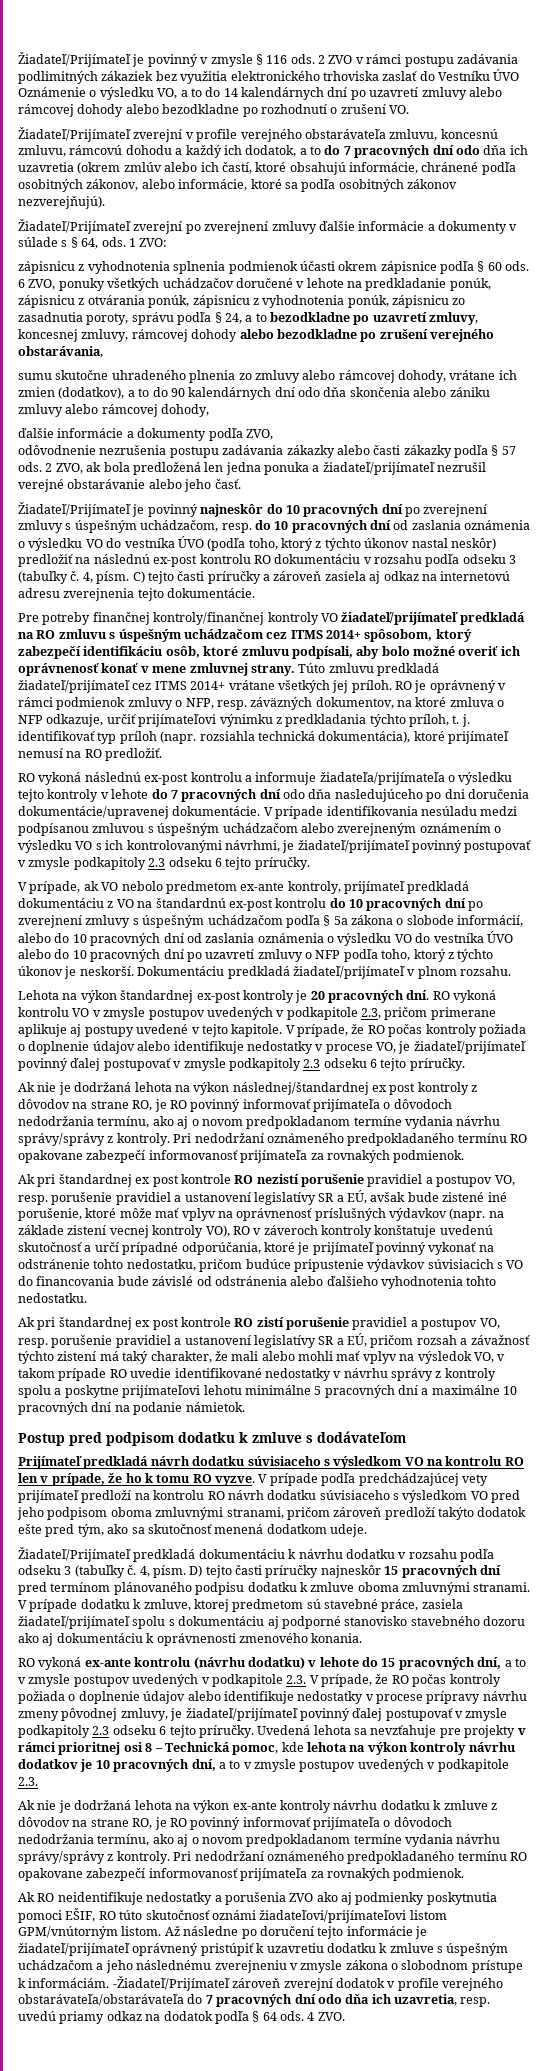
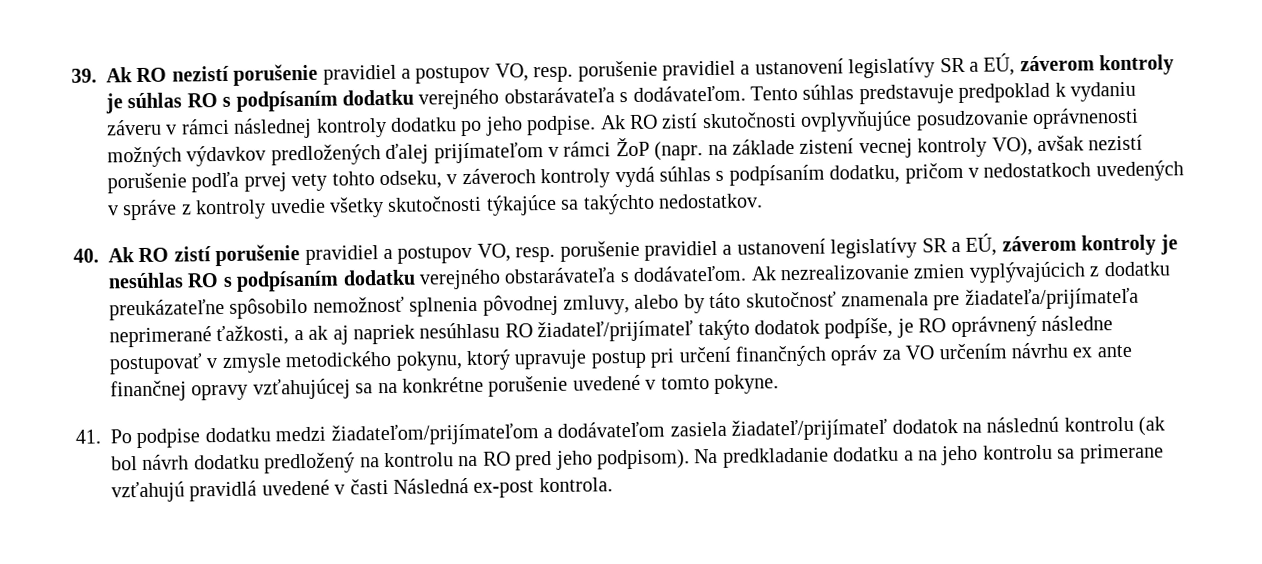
- Žiadateľ/Prijímateľ je povinný v zmysle § 116 ods. 2 ZVO v rámci postupu zadávania podlimitných zákaziek bez využitia elektronického trhoviska zaslať do Vestníku ÚVO Oznámenie o výsledku VO, a to do 14 kalendárnych dní po uzavretí zmluvy alebo rámcovej dohody alebo bezodkladne po rozhodnutí o zrušení VO.
- Žiadateľ/Prijímateľ zverejní v profile verejného obstarávateľa zmluvu, koncesnú zmluvu, rámcovú dohodu a každý ich dodatok, a to do 7 pracovných dní odo dňa ich uzavretia (okrem zmlúv alebo ich častí, ktoré obsahujú informácie, chránené podľa osobitných zákonov, alebo informácie, ktoré sa podľa osobitných zákonov nezverejňujú).
- Žiadateľ/Prijímateľ zverejní po zverejnení zmluvy ďalšie informácie a dokumenty v súlade s § 64, ods. 1 ZVO:
- zápisnicu z vyhodnotenia splnenia podmienok účasti okrem zápisnice podľa § 60 ods. 6 ZVO, ponuky všetkých uchádzačov doručené v lehote na predkladanie ponúk, zápisnicu z otvárania ponúk, zápisnicu z vyhodnotenia ponúk, zápisnicu zo zasadnutia poroty, správu podľa § 24, a to bezodkladne po uzavretí zmluvy, koncesnej zmluvy, rámcovej dohody alebo bezodkladne po zrušení verejného obstarávania,
- sumu skutočne uhradeného plnenia zo zmluvy alebo rámcovej dohody, vrátane ich zmien (dodatkov), a to do 90 kalendárnych dní odo dňa skončenia alebo zániku zmluvy alebo rámcovej dohody,
- ďalšie informácie a dokumenty podľa ZVO,
- odôvodnenie nezrušenia postupu zadávania zákazky alebo časti zákazky podľa § 57 ods. 2 ZVO, ak bola predložená len jedna ponuka a žiadateľ/prijímateľ nezrušil verejné obstarávanie alebo jeho časť.
- Žiadateľ/Prijímateľ je povinný najneskôr do 10 pracovných dní po zverejnení zmluvy s úspešným uchádzačom, resp. do 10 pracovných dní od zaslania oznámenia o výsledku VO do vestníka ÚVO (podľa toho, ktorý z týchto úkonov nastal neskôr) predložiť na následnú ex-post kontrolu RO dokumentáciu v rozsahu podľa odseku 3 (tabuľky č. 4, písm. C) tejto časti príručky a zároveň zasiela aj odkaz na internetovú adresu zverejnenia tejto dokumentácie.
- Pre potreby finančnej kontroly/finančnej kontroly VO žiadateľ/prijímateľ predkladá na RO zmluvu s úspešným uchádzačom cez ITMS 2014+ spôsobom, ktorý zabezpečí identifikáciu osôb, ktoré zmluvu podpísali, aby bolo možné overiť ich oprávnenosť konať v mene zmluvnej strany. Túto zmluvu predkladá žiadateľ/prijímateľ cez ITMS 2014+ vrátane všetkých jej príloh. RO je oprávnený v rámci podmienok zmluvy o NFP, resp. záväzných dokumentov, na ktoré zmluva o NFP odkazuje, určiť prijímateľovi výnimku z predkladania týchto príloh, t. j. identifikovať typ príloh (napr. rozsiahla technická dokumentácia), ktoré prijímateľ nemusí na RO predložiť.
- RO vykoná následnú ex-post kontrolu a informuje žiadateľa/prijímateľa o výsledku tejto kontroly v lehote do 7 pracovných dní odo dňa nasledujúceho po dni doručenia dokumentácie/upravenej dokumentácie. V prípade identifikovania nesúladu medzi podpísanou zmluvou s úspešným uchádzačom alebo zverejneným oznámením o výsledku VO s ich kontrolovanými návrhmi, je žiadateľ/prijímateľ povinný postupovať v zmysle podkapitoly 2.3 odseku 6 tejto príručky.
- V prípade, ak VO nebolo predmetom ex-ante kontroly, prijímateľ predkladá dokumentáciu z VO na štandardnú ex-post kontrolu do 10 pracovných dní po zverejnení zmluvy s úspešným uchádzačom podľa § 5a zákona o slobode informácií, alebo do 10 pracovných dní od zaslania oznámenia o výsledku VO do vestníka ÚVO alebo do 10 pracovných dní po uzavretí zmluvy o NFP podľa toho, ktorý z týchto úkonov je neskorší. Dokumentáciu predkladá žiadateľ/prijímateľ v plnom rozsahu.
- Lehota na výkon štandardnej ex-post kontroly je 20 pracovných dní. RO vykoná kontrolu VO v zmysle postupov uvedených v podkapitole 2.3, pričom primerane aplikuje aj postupy uvedené v tejto kapitole. V prípade, že RO počas kontroly požiada o doplnenie údajov alebo identifikuje nedostatky v procese VO, je žiadateľ/prijímateľ povinný ďalej postupovať v zmysle podkapitoly 2.3 odseku 6 tejto príručky.
- Ak nie je dodržaná lehota na výkon následnej/štandardnej ex post kontroly z dôvodov na strane RO, je RO povinný informovať prijímateľa o dôvodoch nedodržania termínu, ako aj o novom predpokladanom termíne vydania návrhu správy/správy z kontroly. Pri nedodržaní oznámeného predpokladaného termínu RO opakovane zabezpečí informovanosť prijímateľa za rovnakých podmienok.
- Ak pri štandardnej ex post kontrole RO nezistí porušenie pravidiel a postupov VO, resp. porušenie pravidiel a ustanovení legislatívy SR a EÚ, avšak bude zistené iné porušenie, ktoré môže mať vplyv na oprávnenosť príslušných výdavkov (napr. na základe zistení vecnej kontroly VO), RO v záveroch kontroly konštatuje uvedenú skutočnosť a určí prípadné odporúčania, ktoré je prijímateľ povinný vykonať na odstránenie tohto nedostatku, pričom budúce pripustenie výdavkov súvisiacich s VO do financovania bude závislé od odstránenia alebo ďalšieho vyhodnotenia tohto nedostatku.
- Ak pri štandardnej ex post kontrole RO zistí porušenie pravidiel a postupov VO, resp. porušenie pravidiel a ustanovení legislatívy SR a EÚ, pričom rozsah a závažnosť týchto zistení má taký charakter, že mali alebo mohli mať vplyv na výsledok VO, v takom prípade RO uvedie identifikované nedostatky v návrhu správy z kontroly spolu a poskytne prijímateľovi lehotu minimálne 5 pracovných dní a maximálne 10 pracovných dní na podanie námietok.
- Postup pred podpisom dodatku k zmluve s dodávateľom
- Prijímateľ predkladá návrh dodatku súvisiaceho s výsledkom VO na kontrolu RO len v prípade, že ho k tomu RO vyzve. V prípade podľa predchádzajúcej vety prijímateľ predloží na kontrolu RO návrh dodatku súvisiaceho s výsledkom VO pred jeho podpisom oboma zmluvnými stranami, pričom zároveň predloží takýto dodatok ešte pred tým, ako sa skutočnosť menená dodatkom udeje.
- Žiadateľ/Prijímateľ predkladá dokumentáciu k návrhu dodatku v rozsahu podľa odseku 3 (tabuľky č. 4, písm. D) tejto časti príručky najneskôr 15 pracovných dní pred termínom plánovaného podpisu dodatku k zmluve oboma zmluvnými stranami. V prípade dodatku k zmluve, ktorej predmetom sú stavebné práce, zasiela žiadateľ/prijímateľ spolu s dokumentáciu aj podporné stanovisko stavebného dozoru ako aj dokumentáciu k oprávnenosti zmenového konania.
- RO vykoná ex-ante kontrolu (návrhu dodatku) v lehote do 15 pracovných dní, a to v zmysle postupov uvedených v podkapitole 2.3. V prípade, že RO počas kontroly požiada o doplnenie údajov alebo identifikuje nedostatky v procese prípravy návrhu zmeny pôvodnej zmluvy, je žiadateľ/prijímateľ povinný ďalej postupovať v zmysle podkapitoly 2.3 odseku 6 tejto príručky. Uvedená lehota sa nevzťahuje pre projekty v rámci prioritnej osi 8 – Technická pomoc, kde lehota na výkon kontroly návrhu dodatkov je 10 pracovných dní, a to v zmysle postupov uvedených v podkapitole 2.3.
- Ak nie je dodržaná lehota na výkon ex-ante kontroly návrhu dodatku k zmluve z dôvodov na strane RO, je RO povinný informovať prijímateľa o dôvodoch nedodržania termínu, ako aj o novom predpokladanom termíne vydania návrhu správy/správy z kontroly. Pri nedodržaní oznámeného predpokladaného termínu RO opakovane zabezpečí informovanosť prijímateľa za rovnakých podmienok.
- Ak RO neidentifikuje nedostatky a porušenia ZVO ako aj podmienky poskytnutia pomoci EŠIF, RO túto skutočnosť oznámi žiadateľovi/prijímateľovi listom GPM/vnútorným listom. Až následne po doručení tejto informácie je žiadateľ/prijímateľ oprávnený pristúpiť k uzavretiu dodatku k zmluve s úspešným uchádzačom a jeho následnému zverejneniu v zmysle zákona o slobodnom prístupe k informáciám. -Žiadateľ/Prijímateľ zároveň zverejní dodatok v profile verejného obstarávateľa/obstarávateľa do 7 pracovných dní odo dňa ich uzavretia, resp. uvedú priamy odkaz na dodatok podľa § 64 ods. 4 ZVO.
+ 39. Ak RO nezistí porušenie pravidiel a postupov VO, resp. porušenie pravidiel a ustanovení legislatívy SR a EÚ, záverom kontroly je súhlas RO s podpísaním dodatku verejného obstarávateľa s dodávateľom. Tento súhlas predstavuje predpoklad k vydaniu záveru v rámci následnej kontroly dodatku po jeho podpise. Ak RO zistí skutočnosti ovplyvňujúce posudzovanie oprávnenosti možných výdavkov predložených ďalej prijímateľom v rámci ŽoP (napr. na základe zistení vecnej kontroly VO), avšak nezistí porušenie podľa prvej vety tohto odseku, v záveroch kontroly vydá súhlas s podpísaním dodatku, pričom v nedostatkoch uvedených v správe z kontroly uvedie všetky skutočnosti týkajúce sa takýchto nedostatkov.
+ 40. Ak RO zistí porušenie pravidiel a postupov VO, resp. porušenie pravidiel a ustanovení legislatívy SR a EÚ, záverom kontroly je nesúhlas RO s podpísaním dodatku verejného obstarávateľa s dodávateľom. Ak nezrealizovanie zmien vyplývajúcich z dodatku preukázateľne spôsobilo nemožnosť splnenia pôvodnej zmluvy, alebo by táto skutočnosť znamenala pre žiadateľa/prijímateľa neprimerané ťažkosti, a ak aj napriek nesúhlasu RO žiadateľ/prijímateľ takýto dodatok podpíše, je RO oprávnený následne postupovať v zmysle metodického pokynu, ktorý upravuje postup pri určení finančných opráv za VO určením návrhu ex ante finančnej opravy vzťahujúcej sa na konkrétne porušenie uvedené v tomto pokyne.
+ 41. Po podpise dodatku medzi žiadateľom/prijímateľom a dodávateľom zasiela žiadateľ/prijímateľ dodatok na následnú kontrolu (ak bol návrh dodatku predložený na kontrolu na RO pred jeho podpisom). Na predkladanie dodatku a na jeho kontrolu sa primerane vzťahujú pravidlá uvedené v časti Následná ex-post kontrola.

